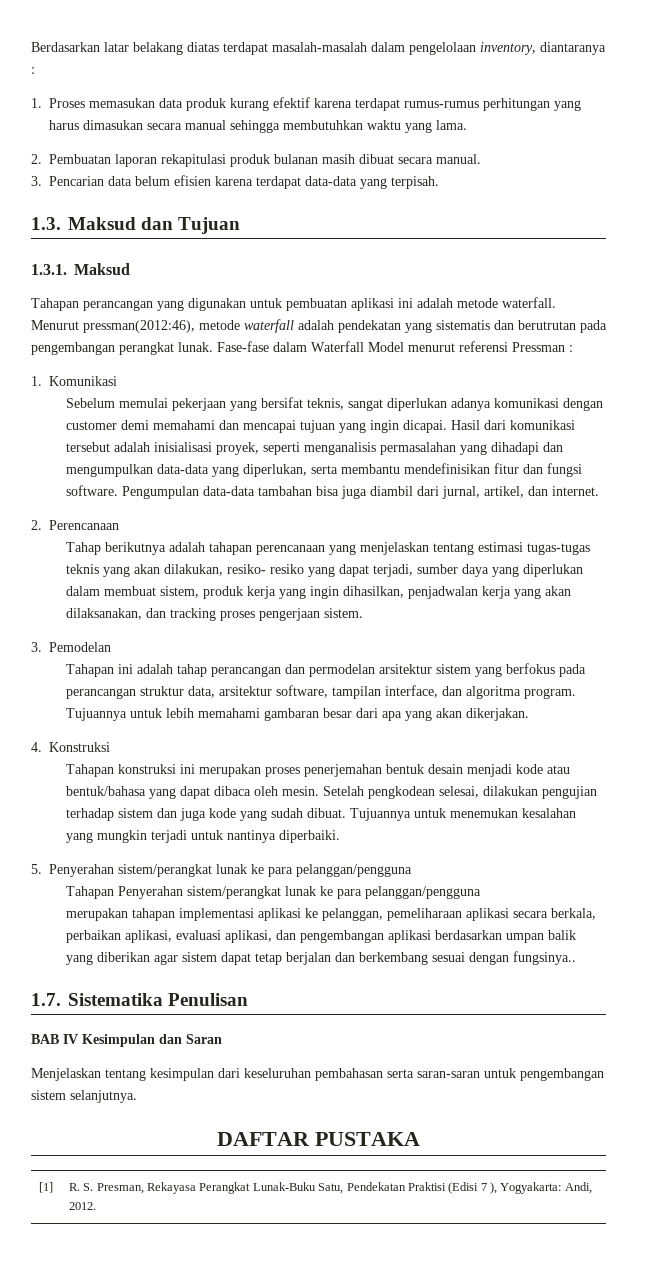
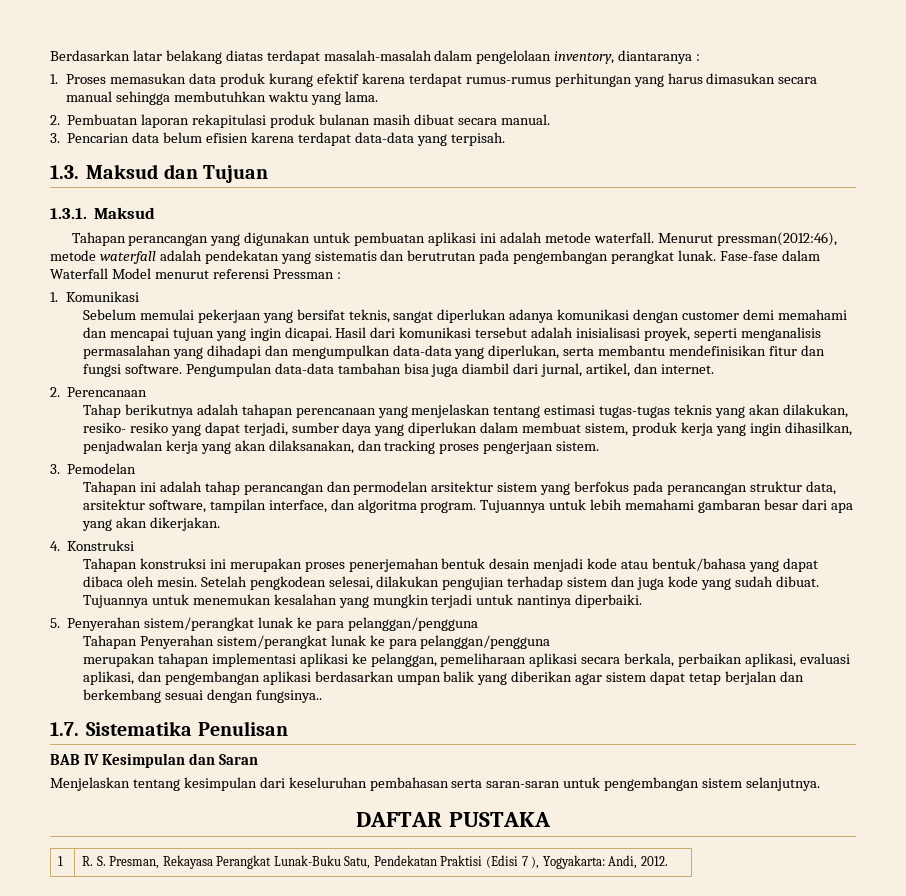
- [1] | R. S. Presman, Rekayasa Perangkat Lunak-Buku Satu, Pendekatan Praktisi (Edisi 7 ), Yogyakarta: Andi, 2012.
+ 1 | R. S. Presman, Rekayasa Perangkat Lunak-Buku Satu, Pendekatan Praktisi (Edisi 7 ), Yogyakarta: Andi, 2012.

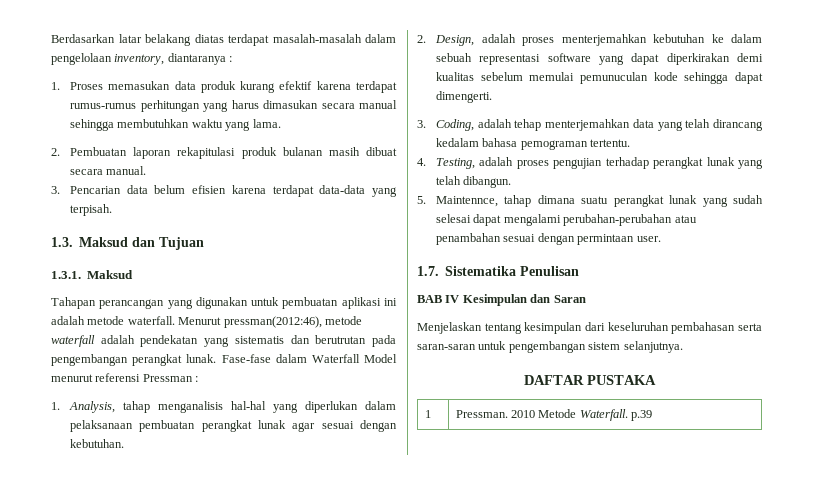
- 1. Komunikasi
- Sebelum memulai pekerjaan yang bersifat teknis, sangat diperlukan adanya komunikasi dengan customer demi memahami dan mencapai tujuan yang ingin dicapai. Hasil dari komunikasi tersebut adalah inisialisasi proyek, seperti menganalisis permasalahan yang dihadapi dan mengumpulkan data-data yang diperlukan, serta membantu mendefinisikan fitur dan fungsi software. Pengumpulan data-data tambahan bisa juga diambil dari jurnal, artikel, dan internet.
- 2. Perencanaan
- Tahap berikutnya adalah tahapan perencanaan yang menjelaskan tentang estimasi tugas-tugas teknis yang akan dilakukan, resiko- resiko yang dapat terjadi, sumber daya yang diperlukan dalam membuat sistem, produk kerja yang ingin dihasilkan, penjadwalan kerja yang akan dilaksanakan, dan tracking proses pengerjaan sistem.
- 3. Pemodelan
- Tahapan ini adalah tahap perancangan dan permodelan arsitektur sistem yang berfokus pada perancangan struktur data, arsitektur software, tampilan interface, dan algoritma program. Tujuannya untuk lebih memahami gambaran besar dari apa yang akan dikerjakan.
- 4. Konstruksi
- Tahapan konstruksi ini merupakan proses penerjemahan bentuk desain menjadi kode atau bentuk/bahasa yang dapat dibaca oleh mesin. Setelah pengkodean selesai, dilakukan pengujian terhadap sistem dan juga kode yang sudah dibuat. Tujuannya untuk menemukan kesalahan yang mungkin terjadi untuk nantinya diperbaiki.
- 5. Penyerahan sistem/perangkat lunak ke para pelanggan/pengguna
- Tahapan Penyerahan sistem/perangkat lunak ke para pelanggan/pengguna
- merupakan tahapan implementasi aplikasi ke pelanggan, pemeliharaan aplikasi secara berkala, perbaikan aplikasi, evaluasi aplikasi, dan pengembangan aplikasi berdasarkan umpan balik yang diberikan agar sistem dapat tetap berjalan dan berkembang sesuai dengan fungsinya..
+ 1. Analysis, tahap menganalisis hal-hal yang diperlukan dalam pelaksanaan pembuatan perangkat lunak agar sesuai dengan kebutuhan.
+ 2. Design, adalah proses menterjemahkan kebutuhan ke dalam sebuah representasi software yang dapat diperkirakan demi kualitas sebelum memulai pemunuculan kode sehingga dapat dimengerti.
+ 3. Coding, adalah tehap menterjemahkan data yang telah dirancang kedalam bahasa pemograman tertentu.
+ 4. Testing, adalah proses pengujian terhadap perangkat lunak yang telah dibangun.
+ 5. Maintennce, tahap dimana suatu perangkat lunak yang sudah selesai dapat mengalami perubahan-perubahan atau penambahan sesuai dengan permintaan user.
- 1 | R. S. Presman, Rekayasa Perangkat Lunak-Buku Satu, Pendekatan Praktisi (Edisi 7 ), Yogyakarta: Andi, 2012.
+ 1 | Pressman. 2010 Metode Waterfall. p.39

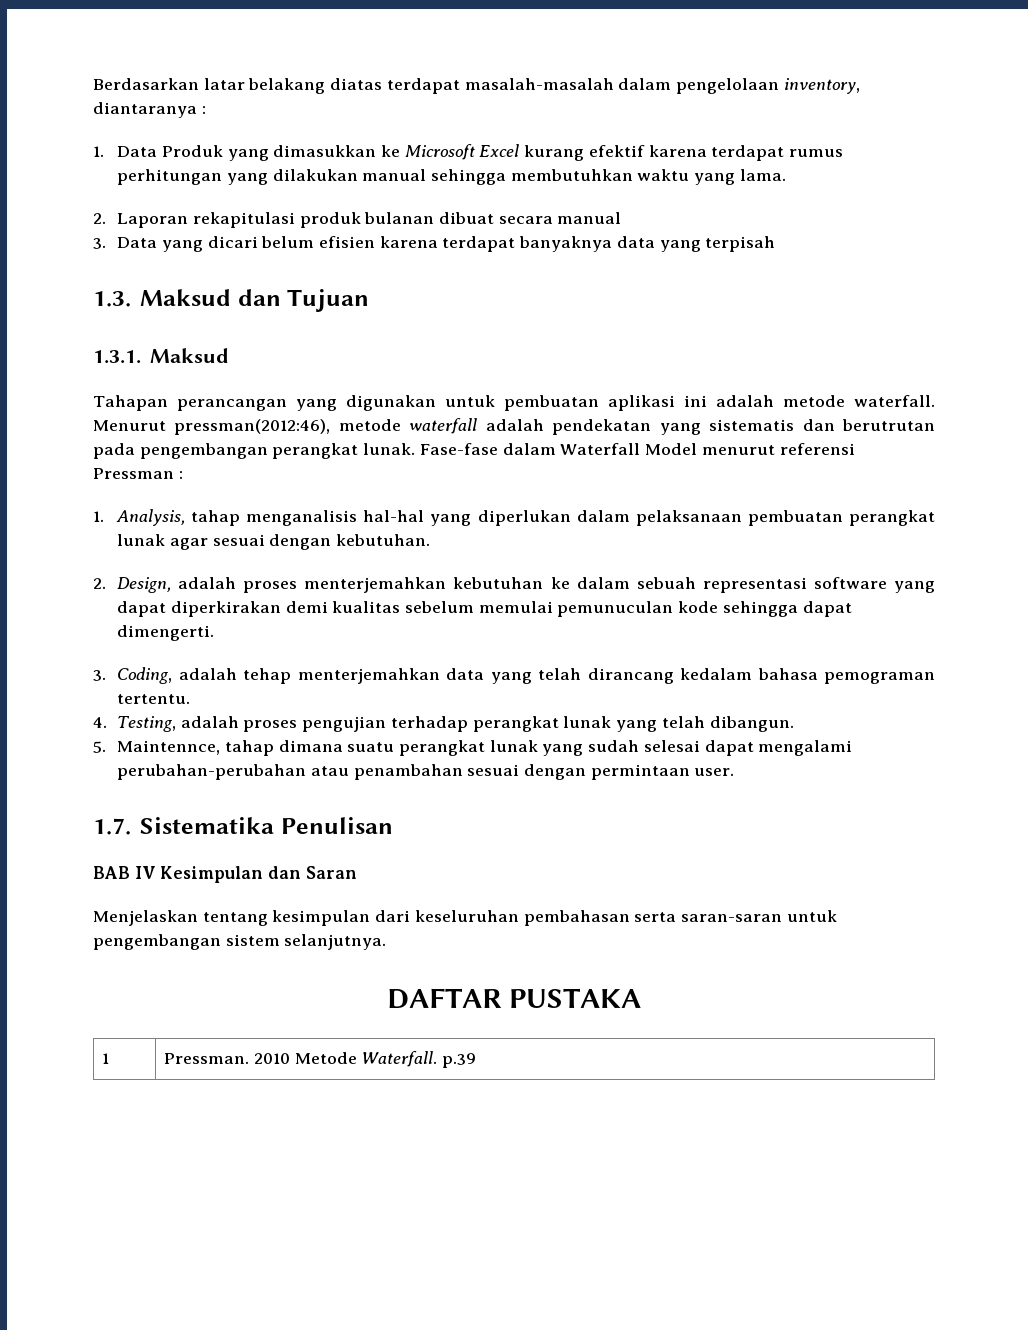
- 1. Proses memasukan data produk kurang efektif karena terdapat rumus-rumus perhitungan yang harus dimasukan secara manual sehingga membutuhkan waktu yang lama.
+ 1. Data Produk yang dimasukkan ke Microsoft Excel kurang efektif karena terdapat rumus perhitungan yang dilakukan manual sehingga membutuhkan waktu yang lama.
- 2. Pembuatan laporan rekapitulasi produk bulanan masih dibuat secara manual.
- 3. Pencarian data belum efisien karena terdapat data-data yang terpisah.
+ 2. Laporan rekapitulasi produk bulanan dibuat secara manual
+ 3. Data yang dicari belum efisien karena terdapat banyaknya data yang terpisah

